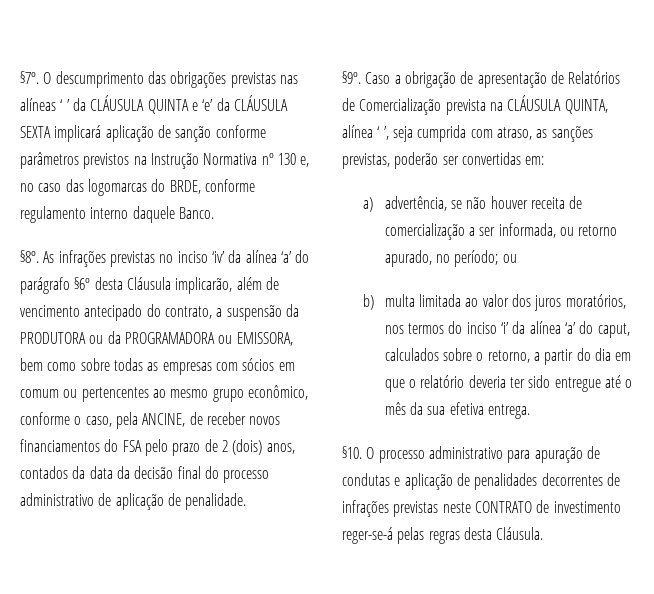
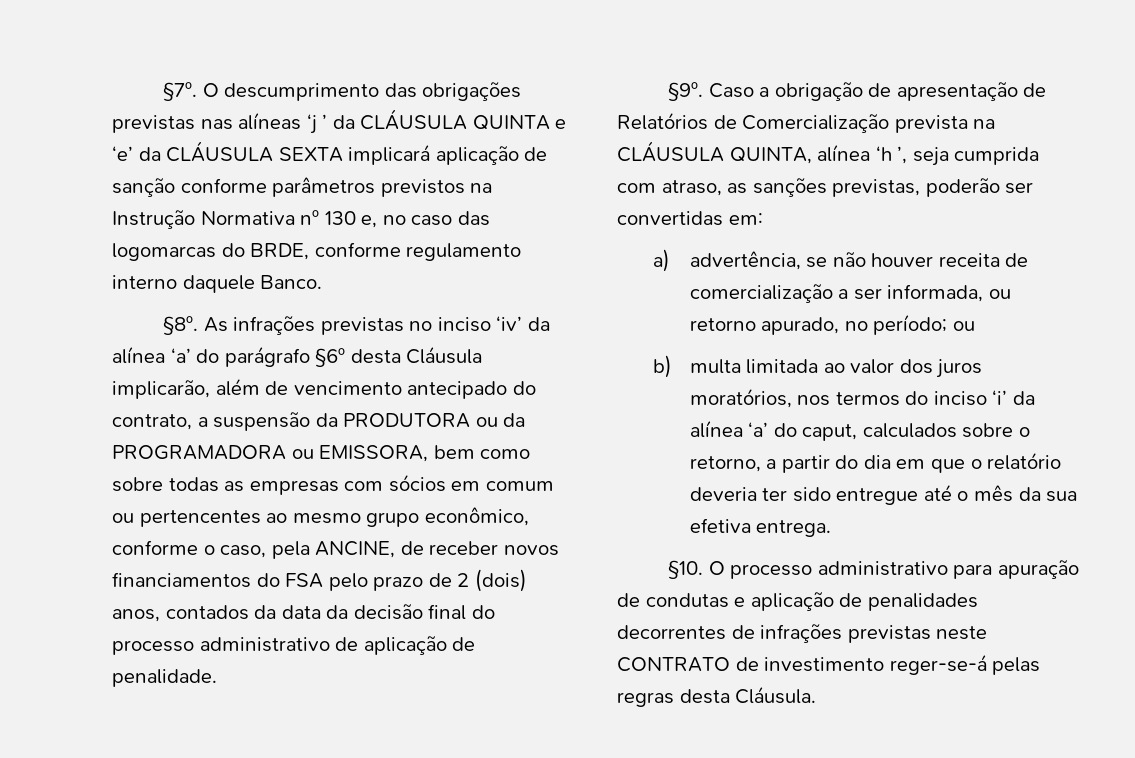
- O descumprimento das obrigações previstas nas alíneas ‘ ’ da CLÁUSULA QUINTA e ‘e’ da CLÁUSULA SEXTA implicará aplicação de sanção conforme parâmetros previstos na Instrução Normativa nº 130 e, no caso das logomarcas do BRDE, conforme regulamento interno daquele Banco.
+ O descumprimento das obrigações previstas nas alíneas ‘j ’ da CLÁUSULA QUINTA e ‘e’ da CLÁUSULA SEXTA implicará aplicação de sanção conforme parâmetros previstos na Instrução Normativa nº 130 e, no caso das logomarcas do BRDE, conforme regulamento interno daquele Banco.
- Caso a obrigação de apresentação de Relatórios de Comercialização prevista na CLÁUSULA QUINTA, alínea ‘ ’, seja cumprida com atraso, as sanções previstas, poderão ser convertidas em:
+ Caso a obrigação de apresentação de Relatórios de Comercialização prevista na CLÁUSULA QUINTA, alínea ‘h ’, seja cumprida com atraso, as sanções previstas, poderão ser convertidas em:

